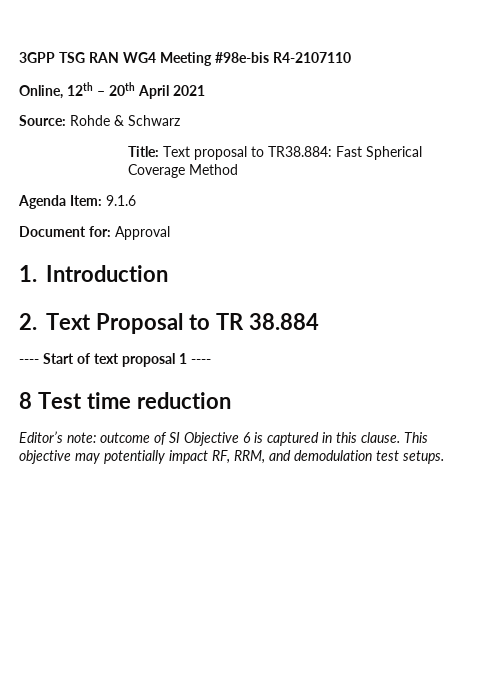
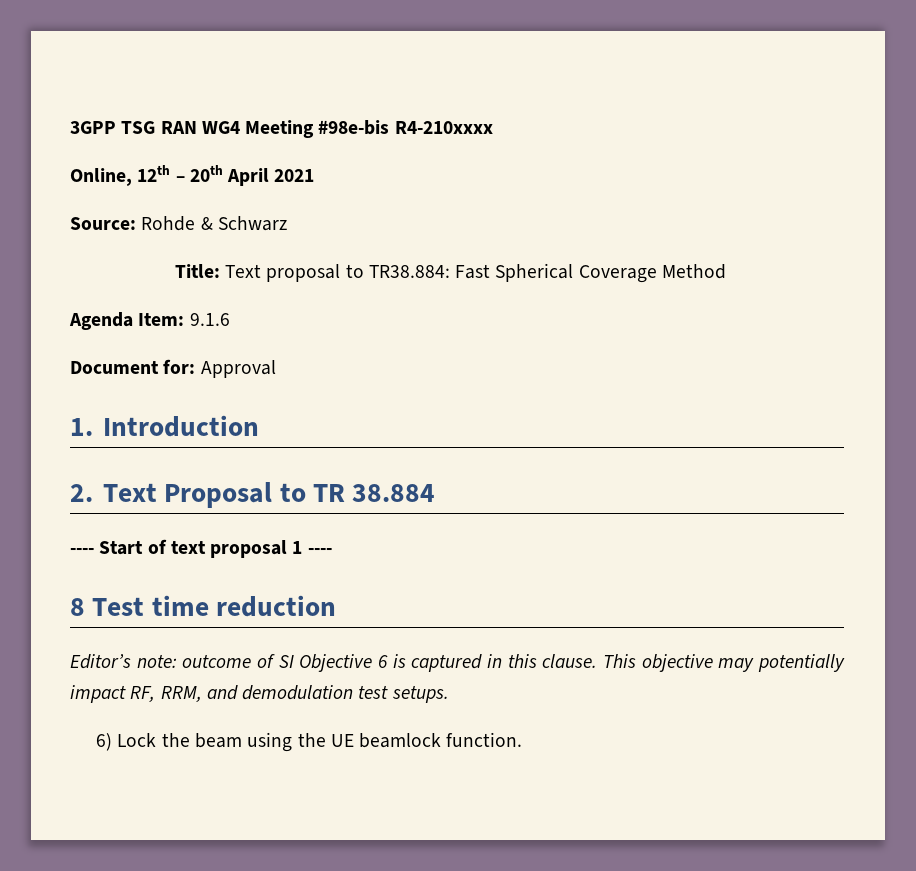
- 3GPP TSG RAN WG4 Meeting #98e-bis R4-2107110
+ 3GPP TSG RAN WG4 Meeting #98e-bis R4-210xxxx
+ 6) Lock the beam using the UE beamlock function.

